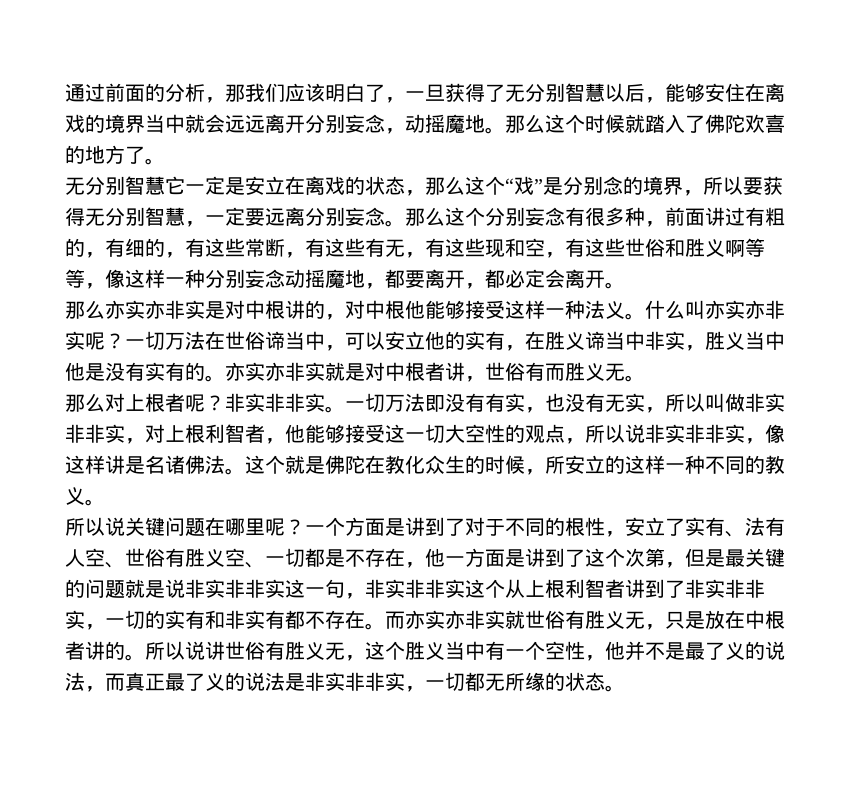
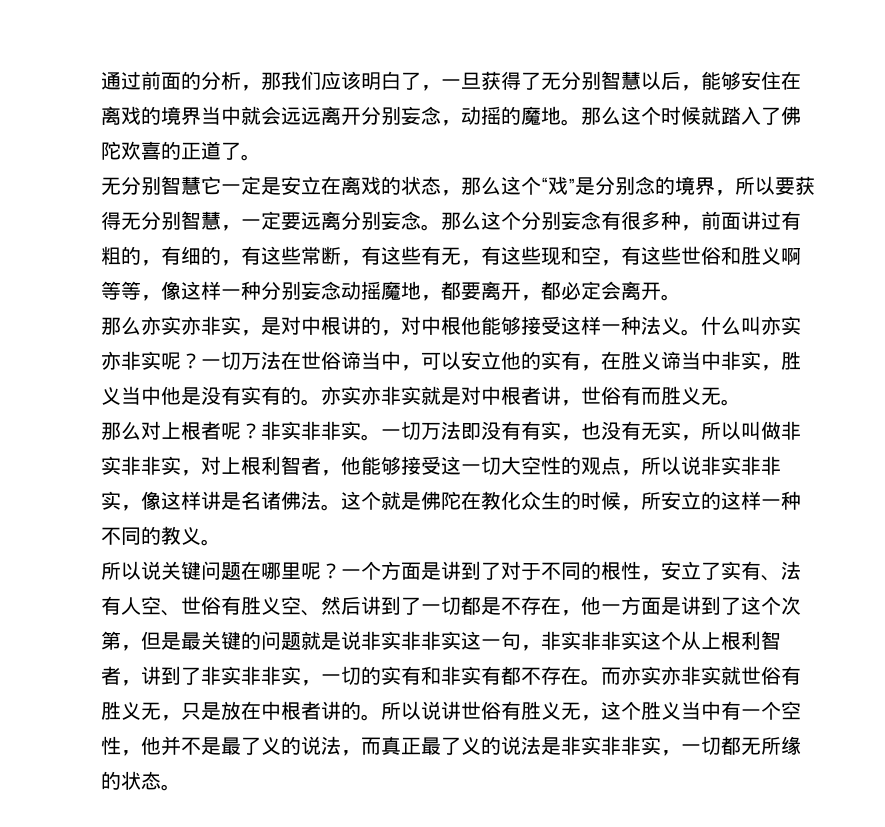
- 通过前面的分析，那我们应该明白了，一旦获得了无分别智慧以后，能够安住在离戏的境界当中就会远远离开分别妄念，动摇魔地。
+ 通过前面的分析，那我们应该明白了，一旦获得了无分别智慧以后，能够安住在离戏的境界当中就会远远离开分别妄念，动摇的魔地。
- 那么这个时候就踏入了佛陀欢喜的地方了。
+ 那么这个时候就踏入了佛陀欢喜的正道了。
- 那么亦实亦非实是对中根讲的，对中根他能够接受这样一种法义。
+ 那么亦实亦非实，是对中根讲的，对中根他能够接受这样一种法义。
- 一个方面是讲到了对于不同的根性，安立了实有、法有人空、世俗有胜义空、一切都是不存在，他一方面是讲到了这个次第，但是最关键的问题就是说非实非非实这一句，非实非非实这个从上根利智者讲到了非实非非实，一切的实有和非实有都不存在。
+ 一个方面是讲到了对于不同的根性，安立了实有、法有人空、世俗有胜义空、然后讲到了一切都是不存在，他一方面是讲到了这个次第，但是最关键的问题就是说非实非非实这一句，非实非非实这个从上根利智者，讲到了非实非非实，一切的实有和非实有都不存在。

